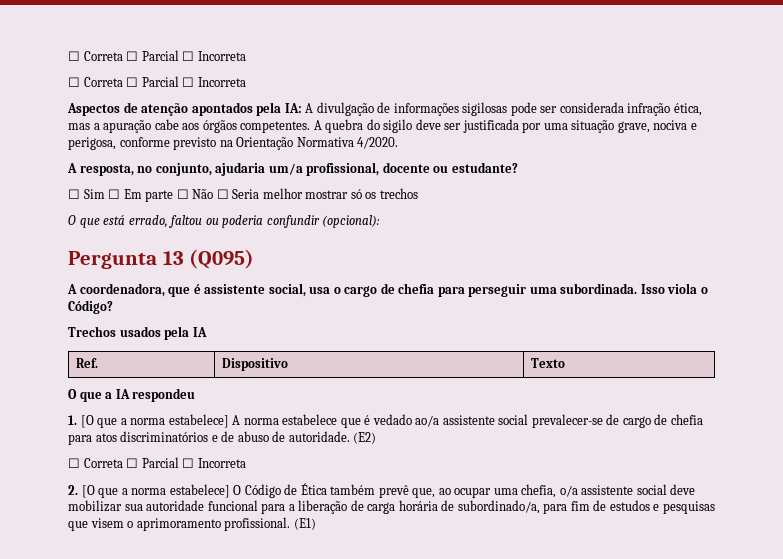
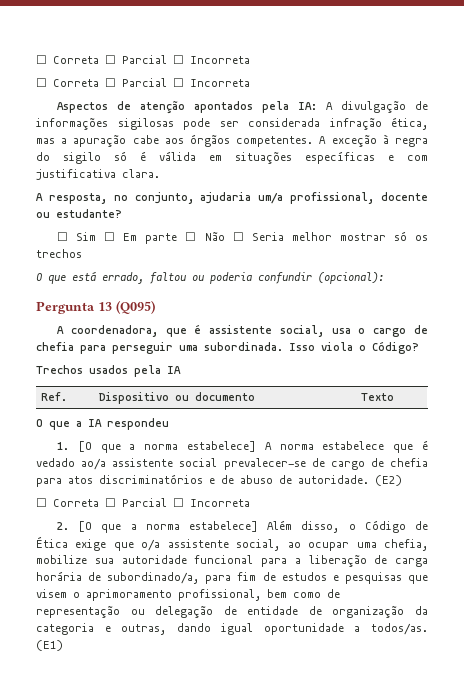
- A quebra do sigilo deve ser justificada por uma situação grave, nociva e perigosa, conforme previsto na Orientação Normativa 4/2020.
+ A exceção à regra do sigilo só é válida em situações específicas e com justificativa clara.
- Ref. | Dispositivo | Texto
+ Ref. | Dispositivo ou documento | Texto
- 2. [O que a norma estabelece] O Código de Ética também prevê que, ao ocupar uma chefia, o/a assistente social deve mobilizar sua autoridade funcional para a liberação de carga horária de subordinado/a, para fim de estudos e pesquisas que visem o aprimoramento profissional.
+ 2. [O que a norma estabelece] Além disso, o Código de Ética exige que o/a assistente social, ao ocupar uma chefia, mobilize sua autoridade funcional para a liberação de carga horária de subordinado/a, para fim de estudos e pesquisas que visem o aprimoramento profissional, bem como de representação ou delegação de entidade de organização da categoria e outras, dando igual oportunidade a todos/as.

